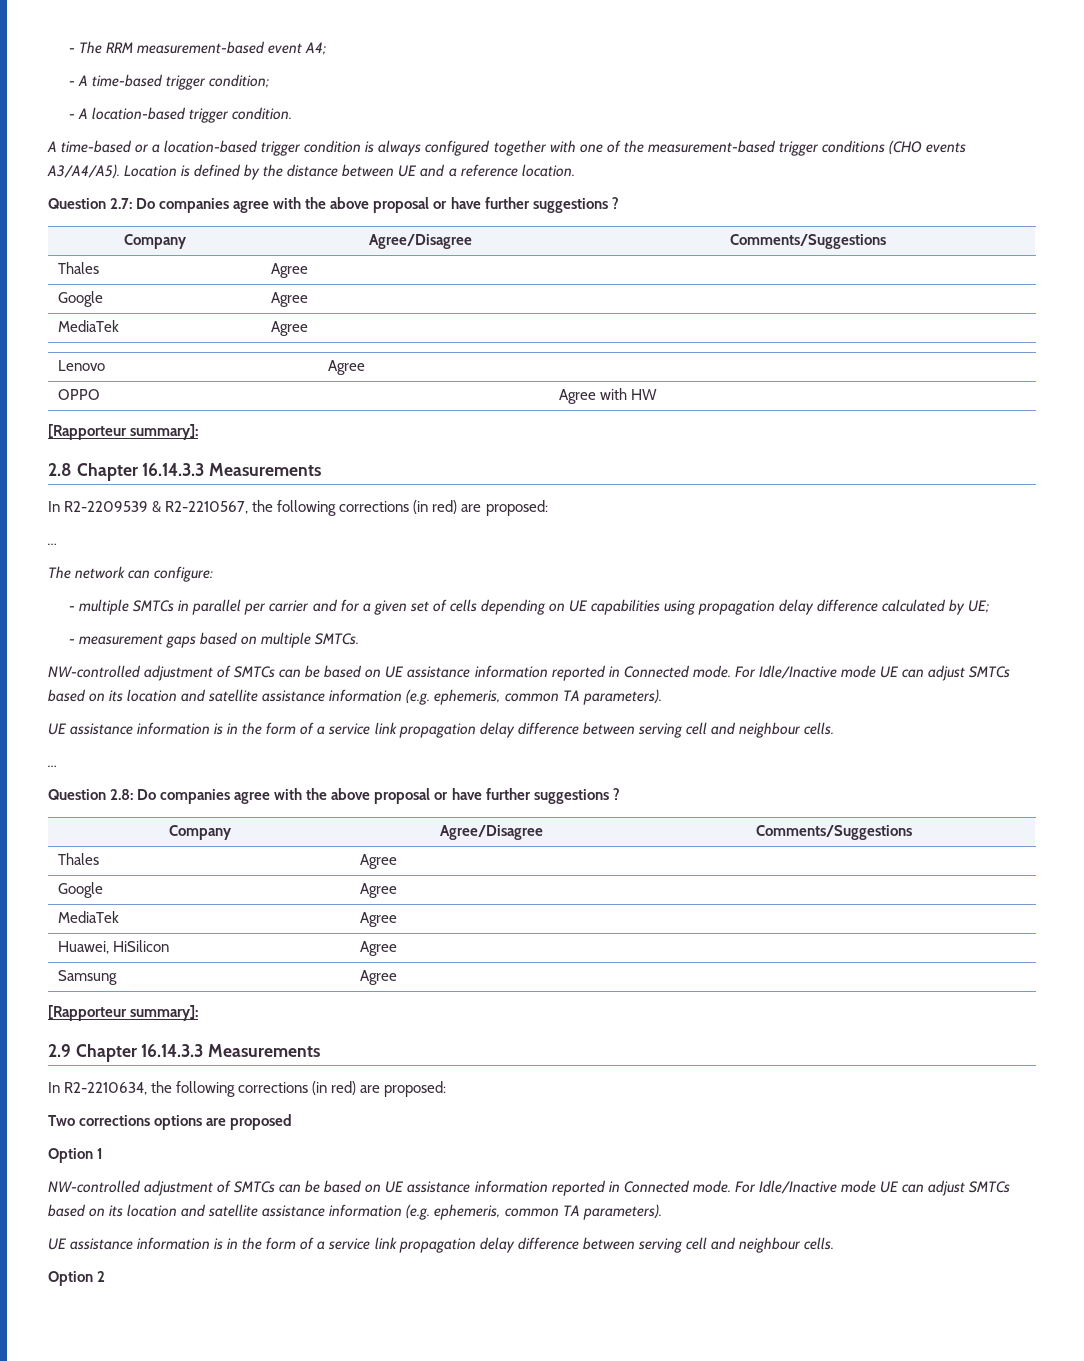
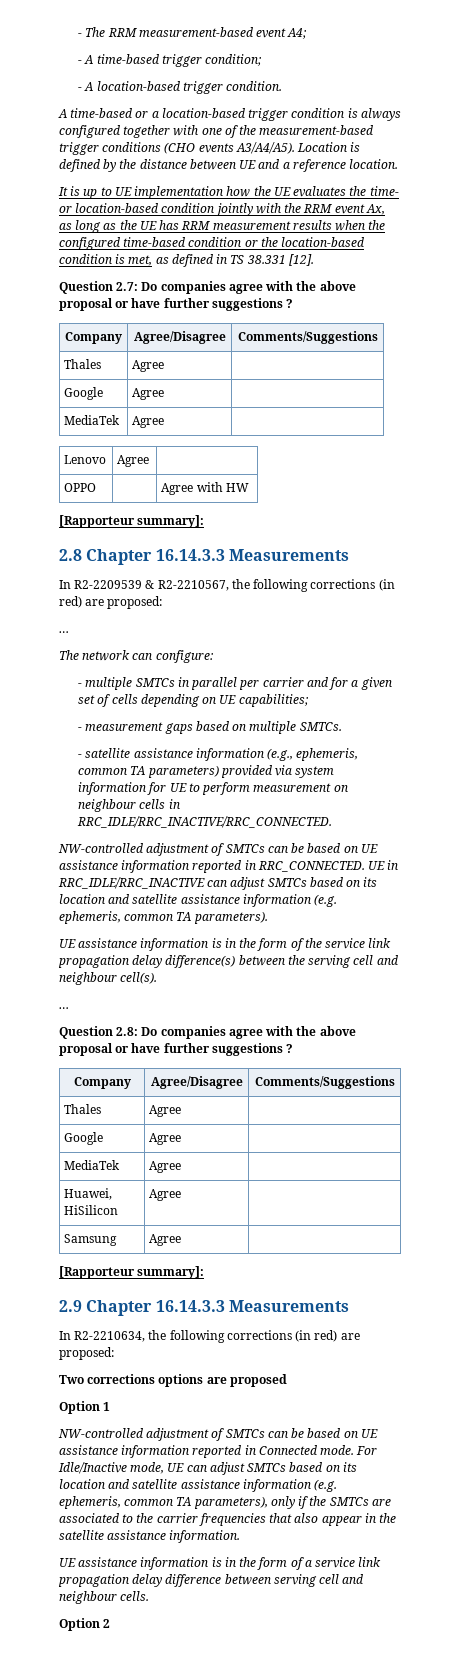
+ It is up to UE implementation how the UE evaluates the time- or location-based condition jointly with the RRM event Ax, as long as the UE has RRM measurement results when the configured time-based condition or the location-based condition is met, as defined in TS 38.331 [12].
- - multiple SMTCs in parallel per carrier and for a given set of cells depending on UE capabilities using propagation delay difference calculated by UE;
+ - multiple SMTCs in parallel per carrier and for a given set of cells depending on UE capabilities;
  - measurement gaps based on multiple SMTCs.
- NW-controlled adjustment of SMTCs can be based on UE assistance information reported in Connected mode. For Idle/Inactive mode UE can adjust SMTCs based on its location and satellite assistance information (e.g. ephemeris, common TA parameters).
- UE assistance information is in the form of a service link propagation delay difference between serving cell and neighbour cells.
+ - satellite assistance information (e.g., ephemeris, common TA parameters) provided via system information for UE to perform measurement on neighbour cells in RRC_IDLE/RRC_INACTIVE/RRC_CONNECTED.
+ NW-controlled adjustment of SMTCs can be based on UE assistance information reported in RRC_CONNECTED. UE in RRC_IDLE/RRC_INACTIVE can adjust SMTCs based on its location and satellite assistance information (e.g. ephemeris, common TA parameters).
+ UE assistance information is in the form of the service link propagation delay difference(s) between the serving cell and neighbour cell(s).
  Option 1
- NW-controlled adjustment of SMTCs can be based on UE assistance information reported in Connected mode. For Idle/Inactive mode UE can adjust SMTCs based on its location and satellite assistance information (e.g. ephemeris, common TA parameters).
+ NW-controlled adjustment of SMTCs can be based on UE assistance information reported in Connected mode. For Idle/Inactive mode, UE can adjust SMTCs based on its location and satellite assistance information (e.g. ephemeris, common TA parameters), only if the SMTCs are associated to the carrier frequencies that also appear in the satellite assistance information.

